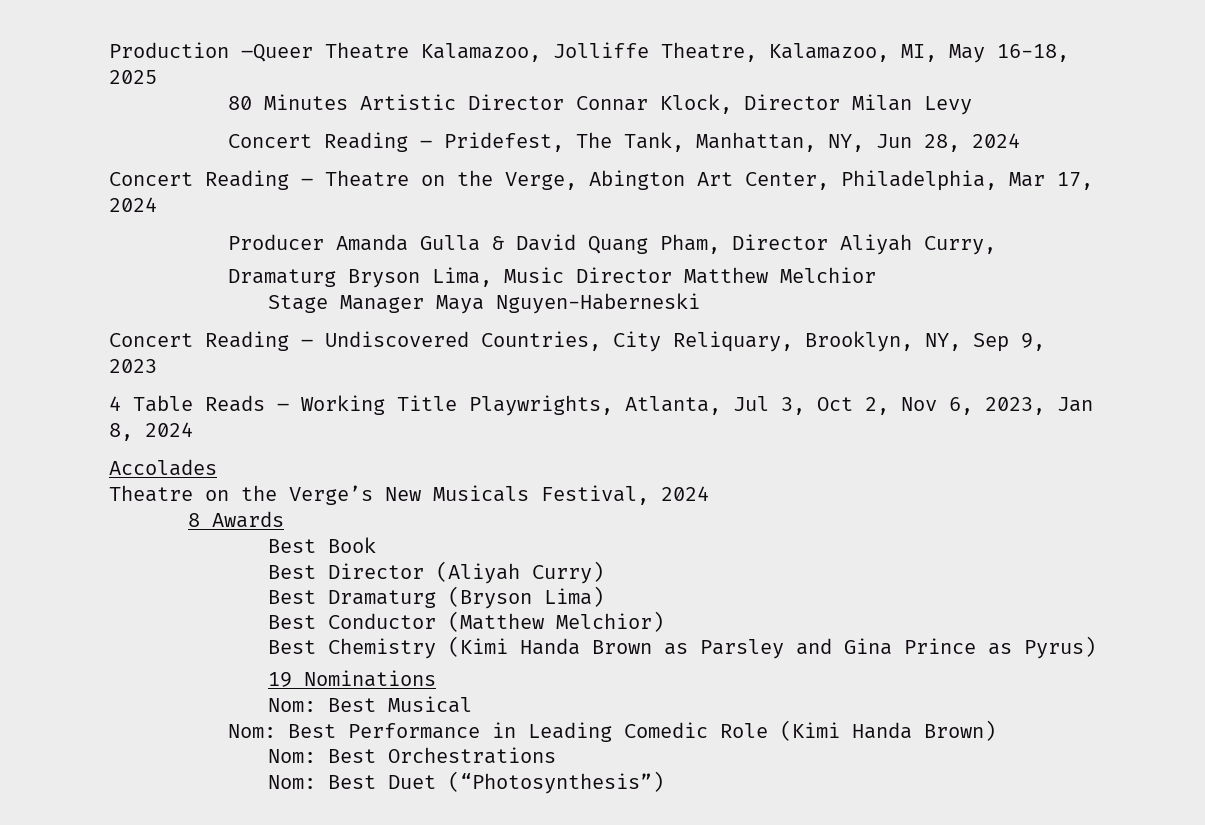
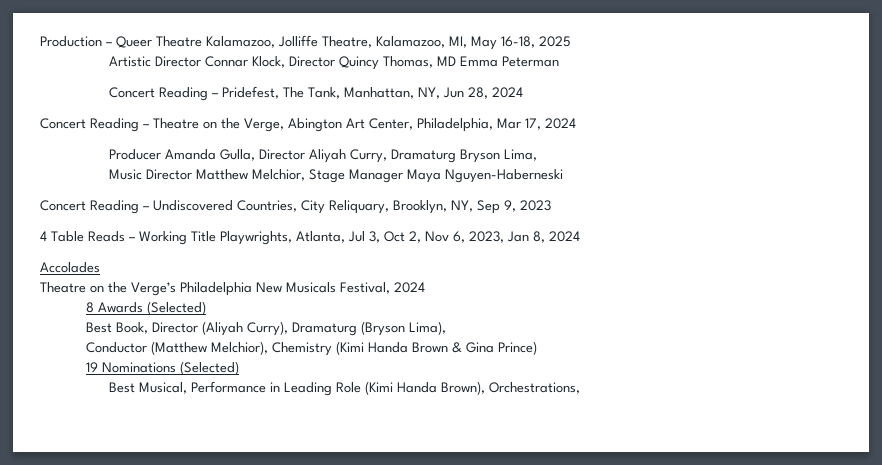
- Production –Queer Theatre Kalamazoo, Jolliffe Theatre, Kalamazoo, MI, May 16-18, 2025
+ Production – Queer Theatre Kalamazoo, Jolliffe Theatre, Kalamazoo, MI, May 16-18, 2025
- 80 Minutes Artistic Director Connar Klock, Director Milan Levy
+ Artistic Director Connar Klock, Director Quincy Thomas, MD Emma Peterman
- Producer Amanda Gulla & David Quang Pham, Director Aliyah Curry,
- Dramaturg Bryson Lima, Music Director Matthew Melchior
- Stage Manager Maya Nguyen-Haberneski
+ Producer Amanda Gulla, Director Aliyah Curry, Dramaturg Bryson Lima,
+ Music Director Matthew Melchior, Stage Manager Maya Nguyen-Haberneski
- Theatre on the Verge’s New Musicals Festival, 2024
+ Theatre on the Verge’s Philadelphia New Musicals Festival, 2024
- 8 Awards
- Best Book
- Best Director (Aliyah Curry)
- Best Dramaturg (Bryson Lima)
- Best Conductor (Matthew Melchior)
- Best Chemistry (Kimi Handa Brown as Parsley and Gina Prince as Pyrus)
- 19 Nominations
- Nom: Best Musical
- Nom: Best Performance in Leading Comedic Role (Kimi Handa Brown)
- Nom: Best Orchestrations
- Nom: Best Duet (“Photosynthesis”)
+ 8 Awards (Selected)
+ Best Book, Director (Aliyah Curry), Dramaturg (Bryson Lima),
+ Conductor (Matthew Melchior), Chemistry (Kimi Handa Brown & Gina Prince)
+ 19 Nominations (Selected)
+ Best Musical, Performance in Leading Role (Kimi Handa Brown), Orchestrations,

